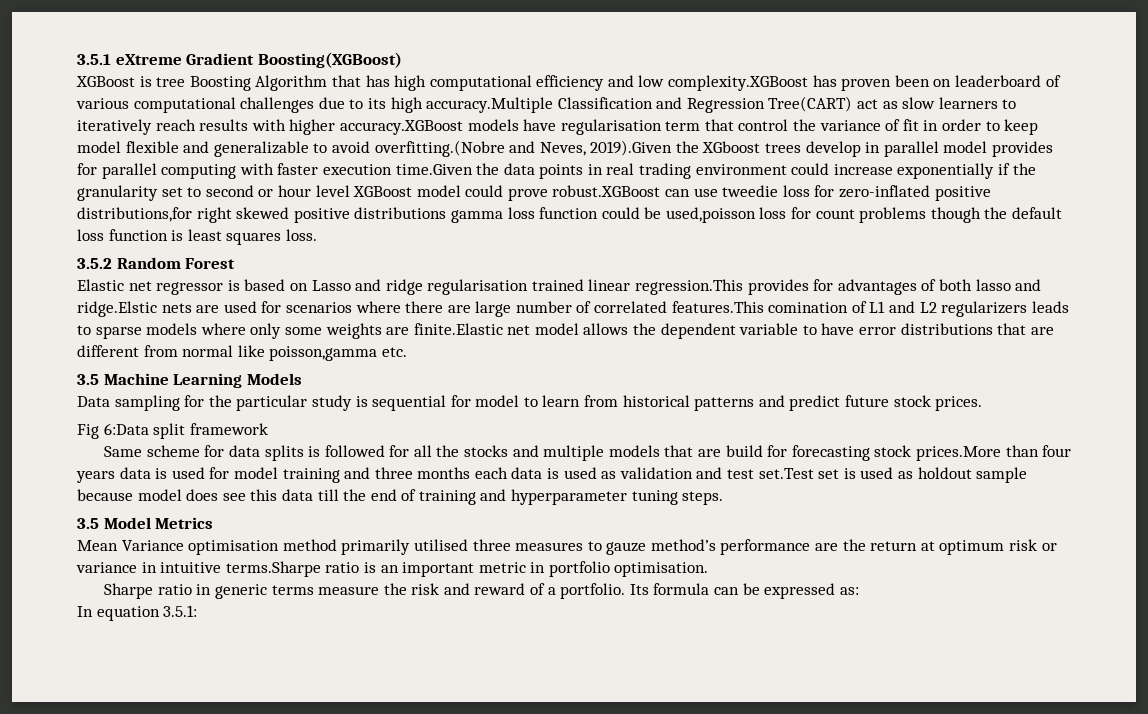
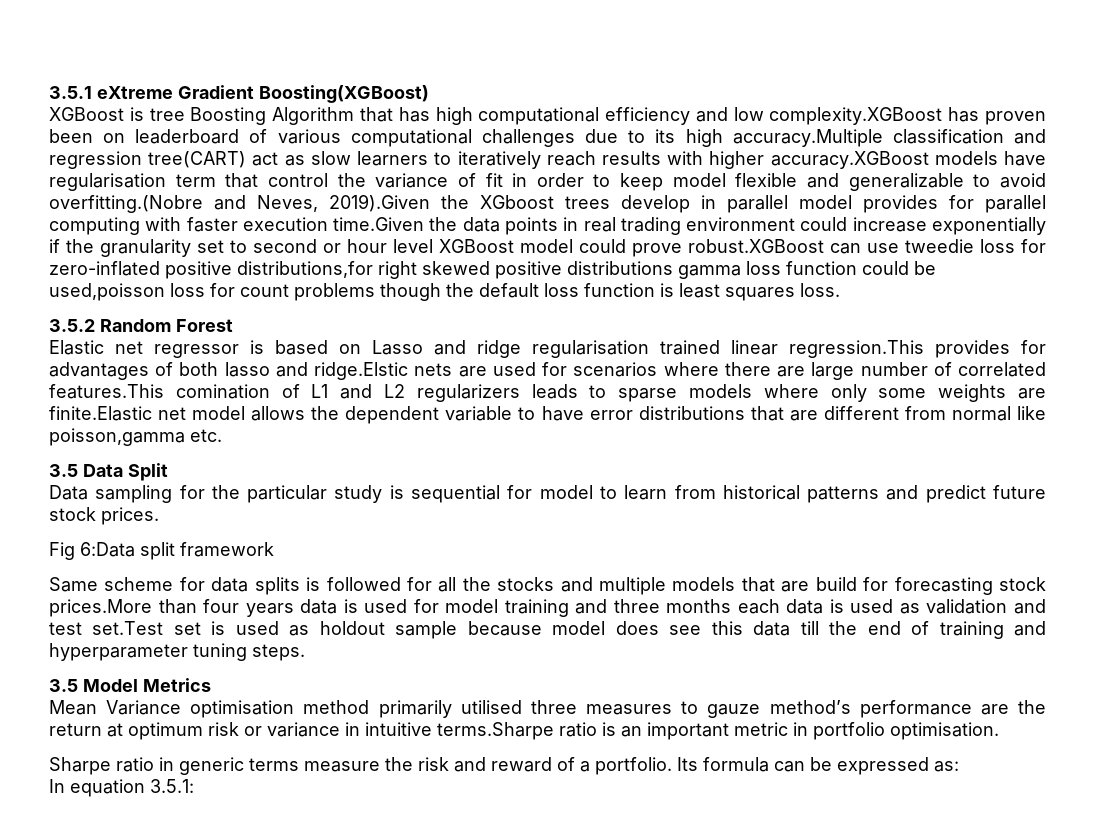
- XGBoost is tree Boosting Algorithm that has high computational efficiency and low complexity.XGBoost has proven been on leaderboard of various computational challenges due to its high accuracy.Multiple Classification and Regression Tree(CART) act as slow learners to iteratively reach results with higher accuracy.XGBoost models have regularisation term that control the variance of fit in order to keep model flexible and generalizable to avoid overfitting.(Nobre and Neves, 2019).Given the XGboost trees develop in parallel model provides for parallel computing with faster execution time.Given the data points in real trading environment could increase exponentially if the granularity set to second or hour level XGBoost model could prove robust.XGBoost can use tweedie loss for zero-inflated positive distributions,for right skewed positive distributions gamma loss function could be used,poisson loss for count problems though the default loss function is least squares loss.
+ XGBoost is tree Boosting Algorithm that has high computational efficiency and low complexity.XGBoost has proven been on leaderboard of various computational challenges due to its high accuracy.Multiple classification and regression tree(CART) act as slow learners to iteratively reach results with higher accuracy.XGBoost models have regularisation term that control the variance of fit in order to keep model flexible and generalizable to avoid overfitting.(Nobre and Neves, 2019).Given the XGboost trees develop in parallel model provides for parallel computing with faster execution time.Given the data points in real trading environment could increase exponentially if the granularity set to second or hour level XGBoost model could prove robust.XGBoost can use tweedie loss for zero-inflated positive distributions,for right skewed positive distributions gamma loss function could be used,poisson loss for count problems though the default loss function is least squares loss.
- 3.5 Machine Learning Models
+ 3.5 Data Split

